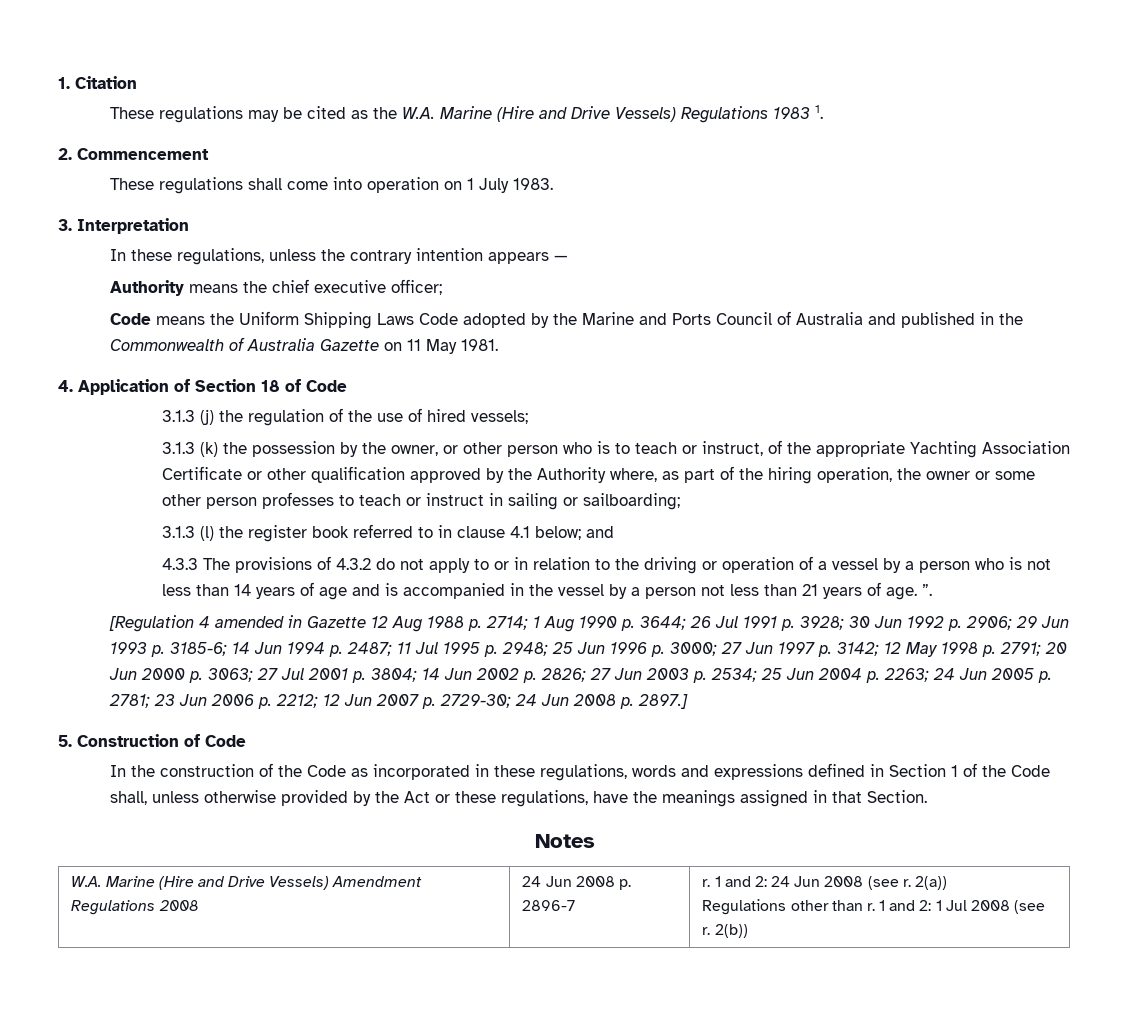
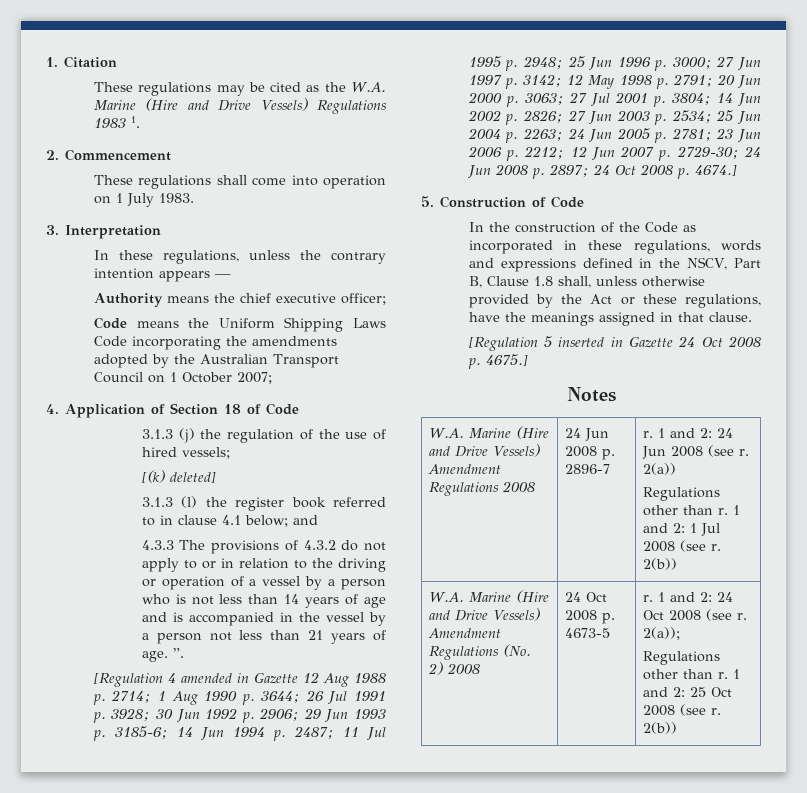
- Code means the Uniform Shipping Laws Code adopted by the Marine and Ports Council of Australia and published in the Commonwealth of Australia Gazette on 11 May 1981.
+ Code means the Uniform Shipping Laws Code incorporating the amendments adopted by the Australian Transport Council on 1 October 2007;
- 3.1.3 (k) the possession by the owner, or other person who is to teach or instruct, of the appropriate Yachting Association Certificate or other qualification approved by the Authority where, as part of the hiring operation, the owner or some other person professes to teach or instruct in sailing or sailboarding;
+ [(k) deleted]
- 24 Jun 2008 p. 2897.]
+ 24 Jun 2008 p. 2897; 24 Oct 2008 p. 4674.]
- In the construction of the Code as incorporated in these regulations, words and expressions defined in Section 1 of the Code shall, unless otherwise provided by the Act or these regulations, have the meanings assigned in that Section.
+ In the construction of the Code as incorporated in these regulations, words and expressions defined in the NSCV, Part B, Clause 1.8 shall, unless otherwise provided by the Act or these regulations, have the meanings assigned in that clause.
+ [Regulation 5 inserted in Gazette 24 Oct 2008 p. 4675.]
+ W.A. Marine (Hire and Drive Vessels) Amendment Regulations (No. 2) 2008 | 24 Oct 2008 p. 4673-5 | r. 1 and 2: 24 Oct 2008 (see r. 2(a));
+ Regulations other than r. 1 and 2: 25 Oct 2008 (see r. 2(b))

